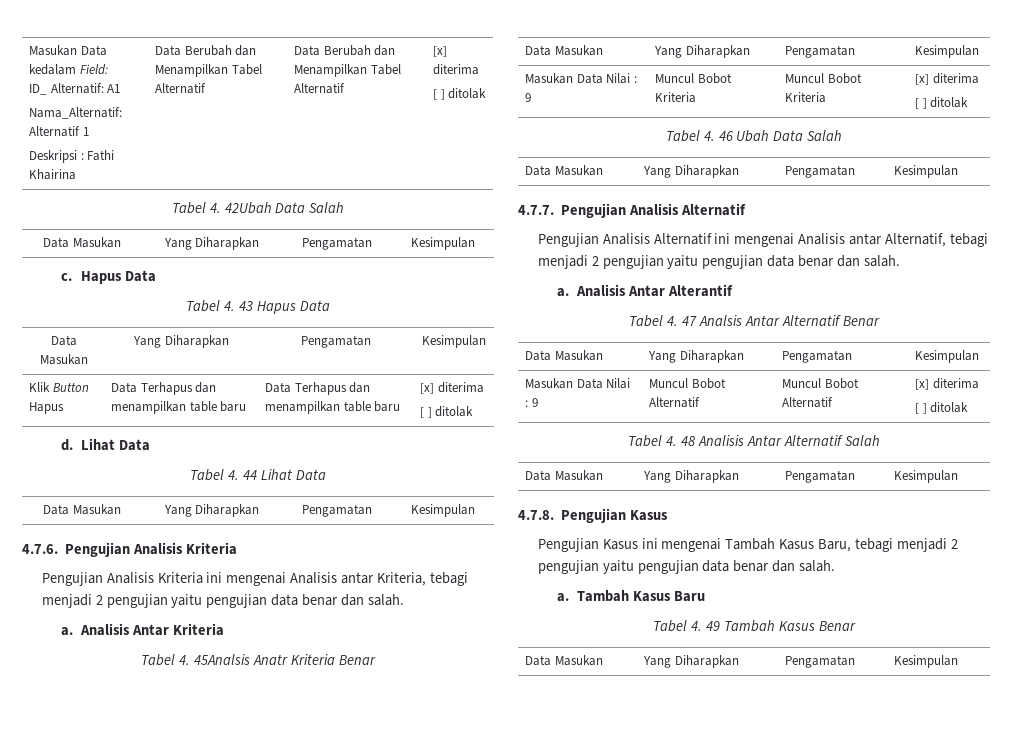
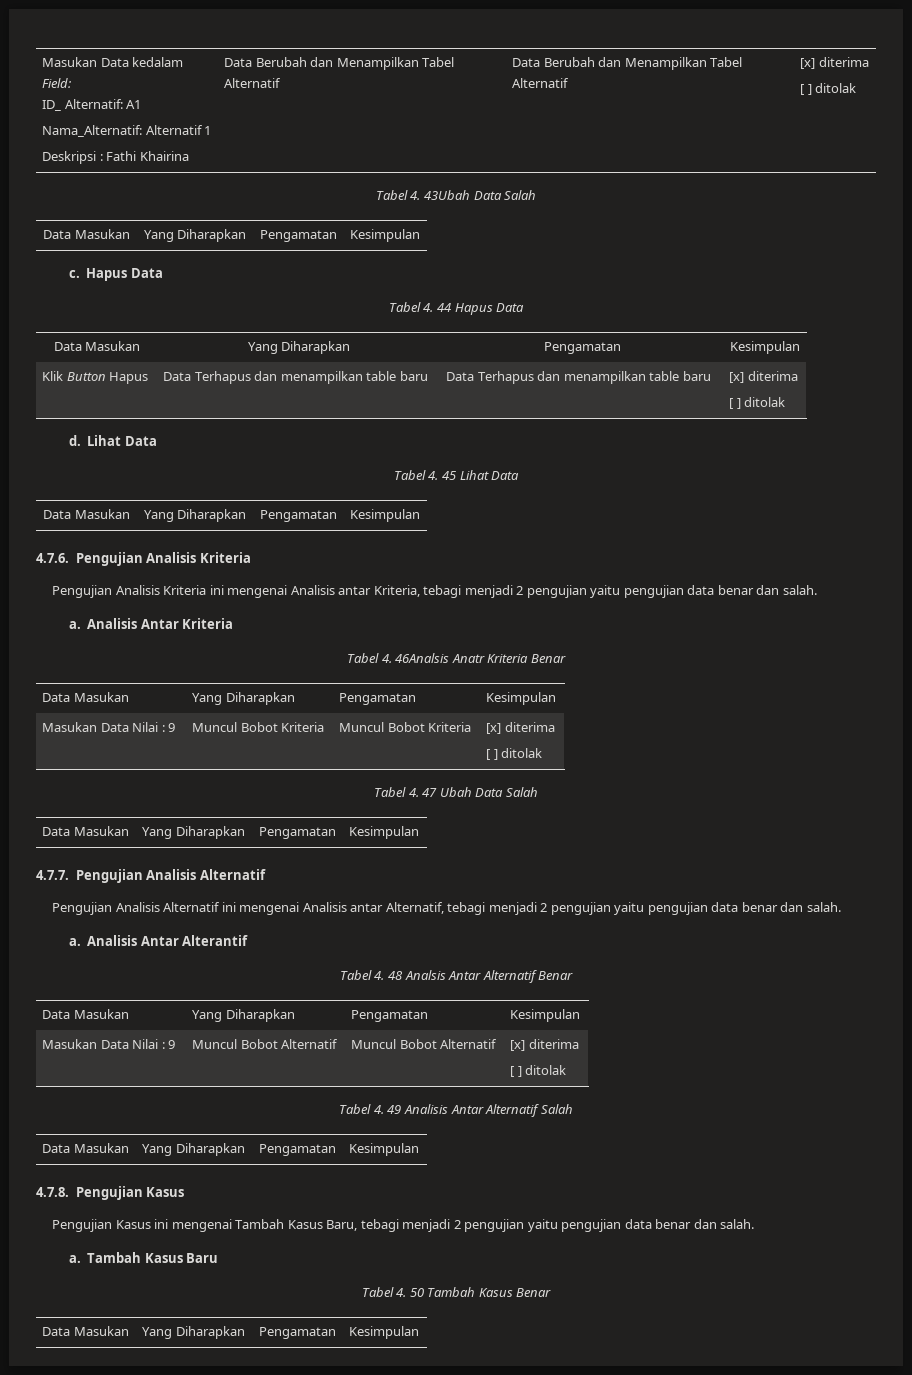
- Tabel 4. 42Ubah Data Salah
+ Tabel 4. 43Ubah Data Salah
- Tabel 4. 43 Hapus Data
+ Tabel 4. 44 Hapus Data
- Tabel 4. 44 Lihat Data
+ Tabel 4. 45 Lihat Data
- Tabel 4. 45Analsis Anatr Kriteria Benar
+ Tabel 4. 46Analsis Anatr Kriteria Benar
- Tabel 4. 46 Ubah Data Salah
+ Tabel 4. 47 Ubah Data Salah
- Tabel 4. 47 Analsis Antar Alternatif Benar
+ Tabel 4. 48 Analsis Antar Alternatif Benar
- Tabel 4. 48 Analisis Antar Alternatif Salah
+ Tabel 4. 49 Analisis Antar Alternatif Salah
- Tabel 4. 49 Tambah Kasus Benar
+ Tabel 4. 50 Tambah Kasus Benar

